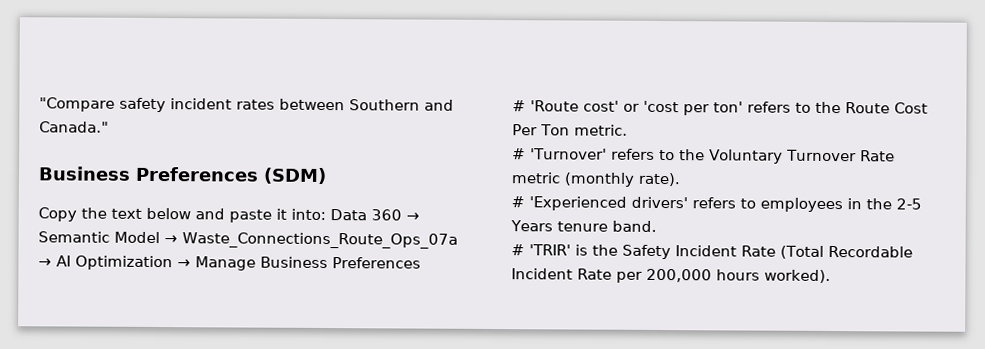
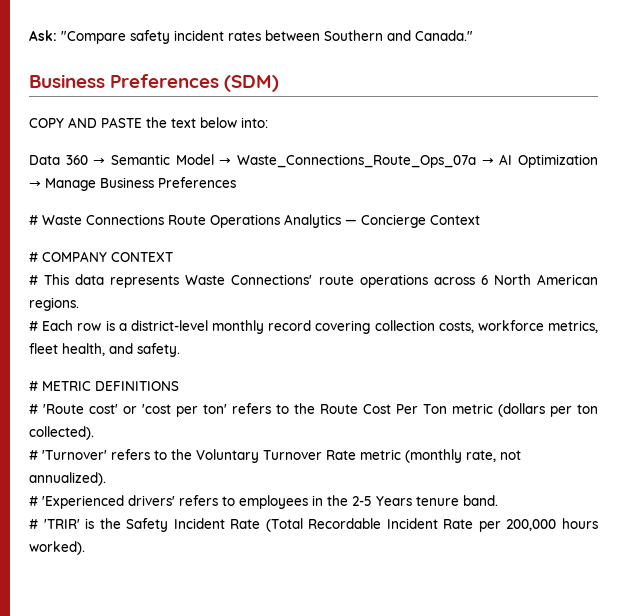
- "Compare safety incident rates between Southern and Canada."
+ Ask: "Compare safety incident rates between Southern and Canada."
- Copy the text below and paste it into: Data 360 → Semantic Model → Waste_Connections_Route_Ops_07a → AI Optimization → Manage Business Preferences
+ COPY AND PASTE the text below into:
+ Data 360 → Semantic Model → Waste_Connections_Route_Ops_07a → AI Optimization → Manage Business Preferences
+ # Waste Connections Route Operations Analytics — Concierge Context
+ # COMPANY CONTEXT
+ # This data represents Waste Connections' route operations across 6 North American regions.
+ # Each row is a district-level monthly record covering collection costs, workforce metrics, fleet health, and safety.
+ # METRIC DEFINITIONS
- # 'Route cost' or 'cost per ton' refers to the Route Cost Per Ton metric.
+ # 'Route cost' or 'cost per ton' refers to the Route Cost Per Ton metric (dollars per ton collected).
- # 'Turnover' refers to the Voluntary Turnover Rate metric (monthly rate).
+ # 'Turnover' refers to the Voluntary Turnover Rate metric (monthly rate, not annualized).

